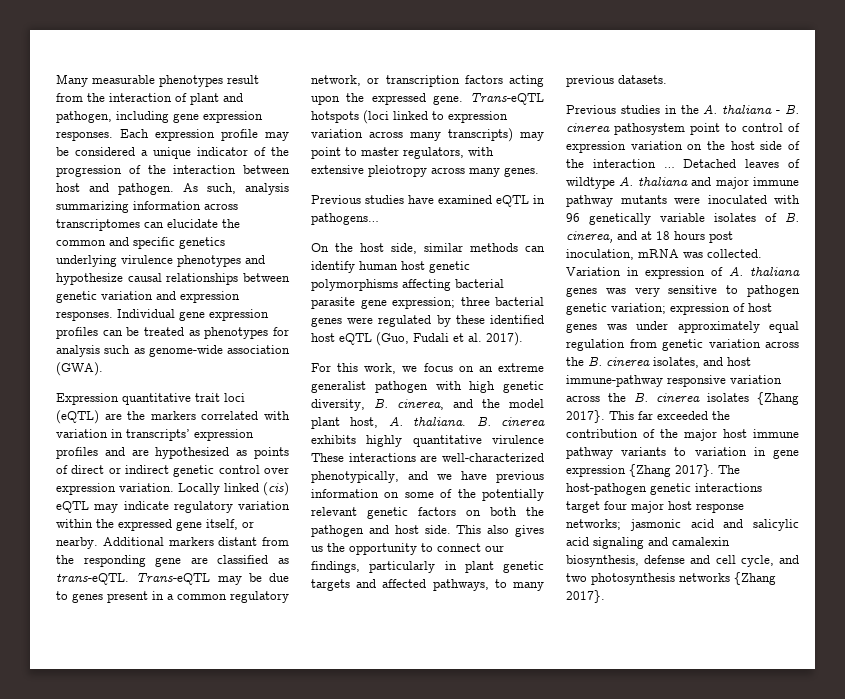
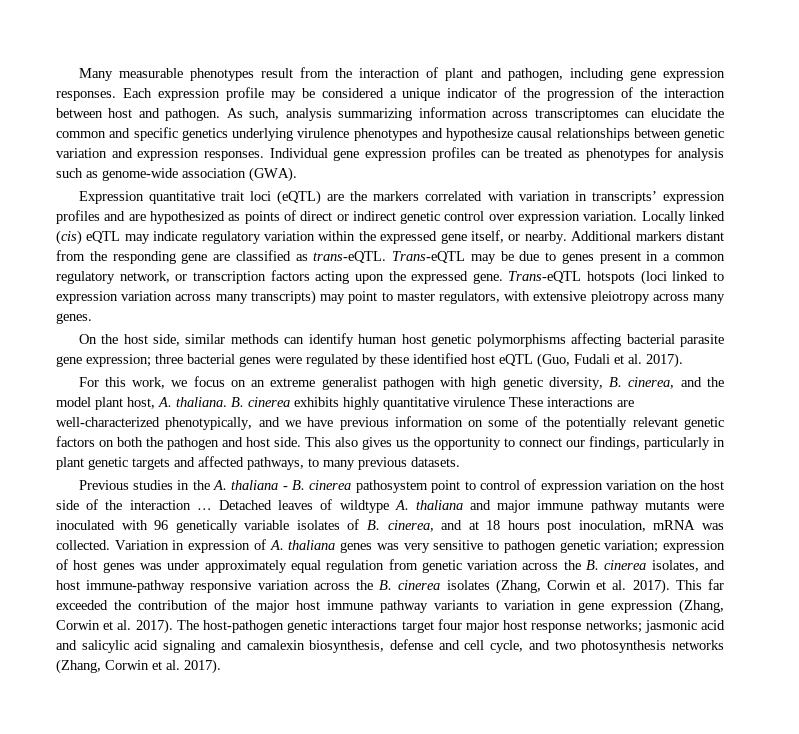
- Previous studies have examined eQTL in pathogens…
- Variation in expression of A. thaliana genes was very sensitive to pathogen genetic variation; expression of host genes was under approximately equal regulation from genetic variation across the B. cinerea isolates, and host immune-pathway responsive variation across the B. cinerea isolates {Zhang 2017}.
+ Variation in expression of A. thaliana genes was very sensitive to pathogen genetic variation; expression of host genes was under approximately equal regulation from genetic variation across the B. cinerea isolates, and host immune-pathway responsive variation across the B. cinerea isolates (Zhang, Corwin et al. 2017).
- This far exceeded the contribution of the major host immune pathway variants to variation in gene expression {Zhang 2017}.
+ This far exceeded the contribution of the major host immune pathway variants to variation in gene expression (Zhang, Corwin et al. 2017).
- The host-pathogen genetic interactions target four major host response networks; jasmonic acid and salicylic acid signaling and camalexin biosynthesis, defense and cell cycle, and two photosynthesis networks {Zhang 2017}.
+ The host-pathogen genetic interactions target four major host response networks; jasmonic acid and salicylic acid signaling and camalexin biosynthesis, defense and cell cycle, and two photosynthesis networks (Zhang, Corwin et al. 2017).

